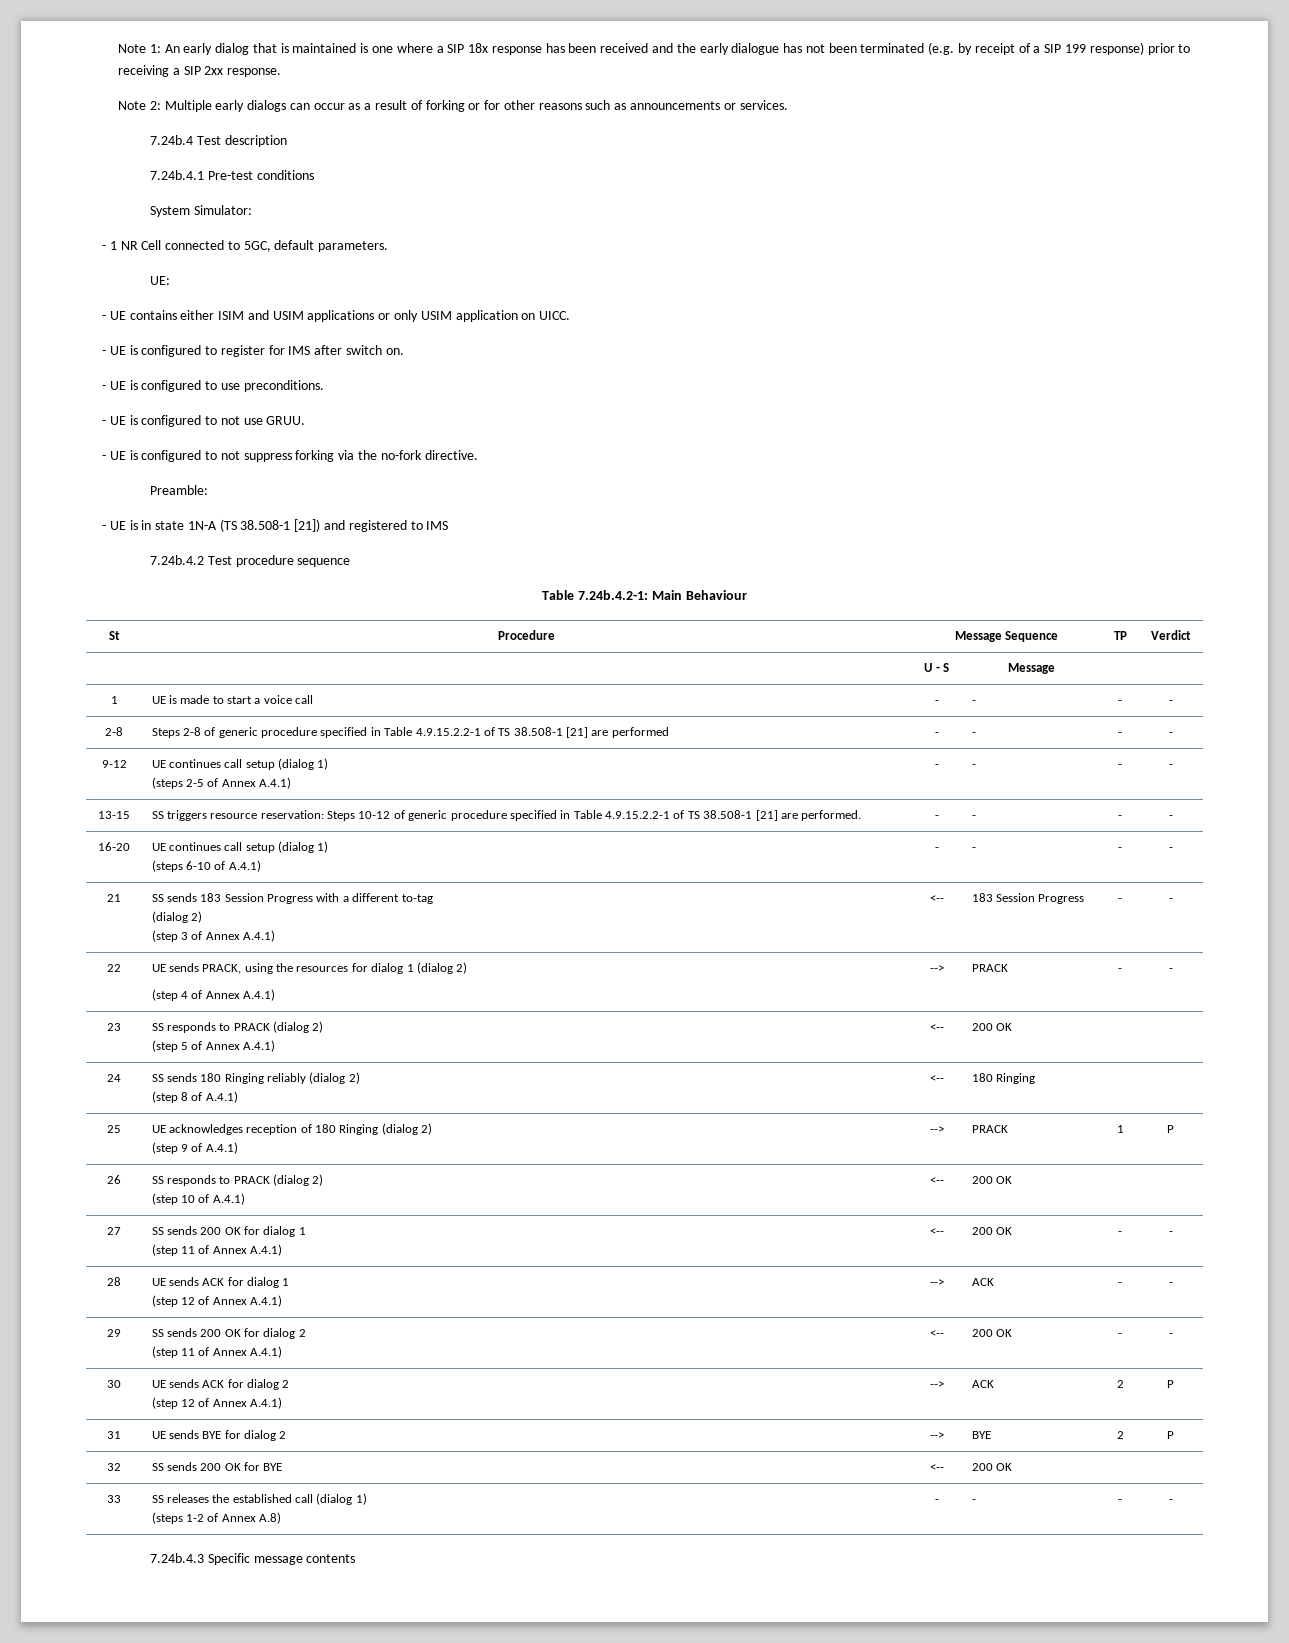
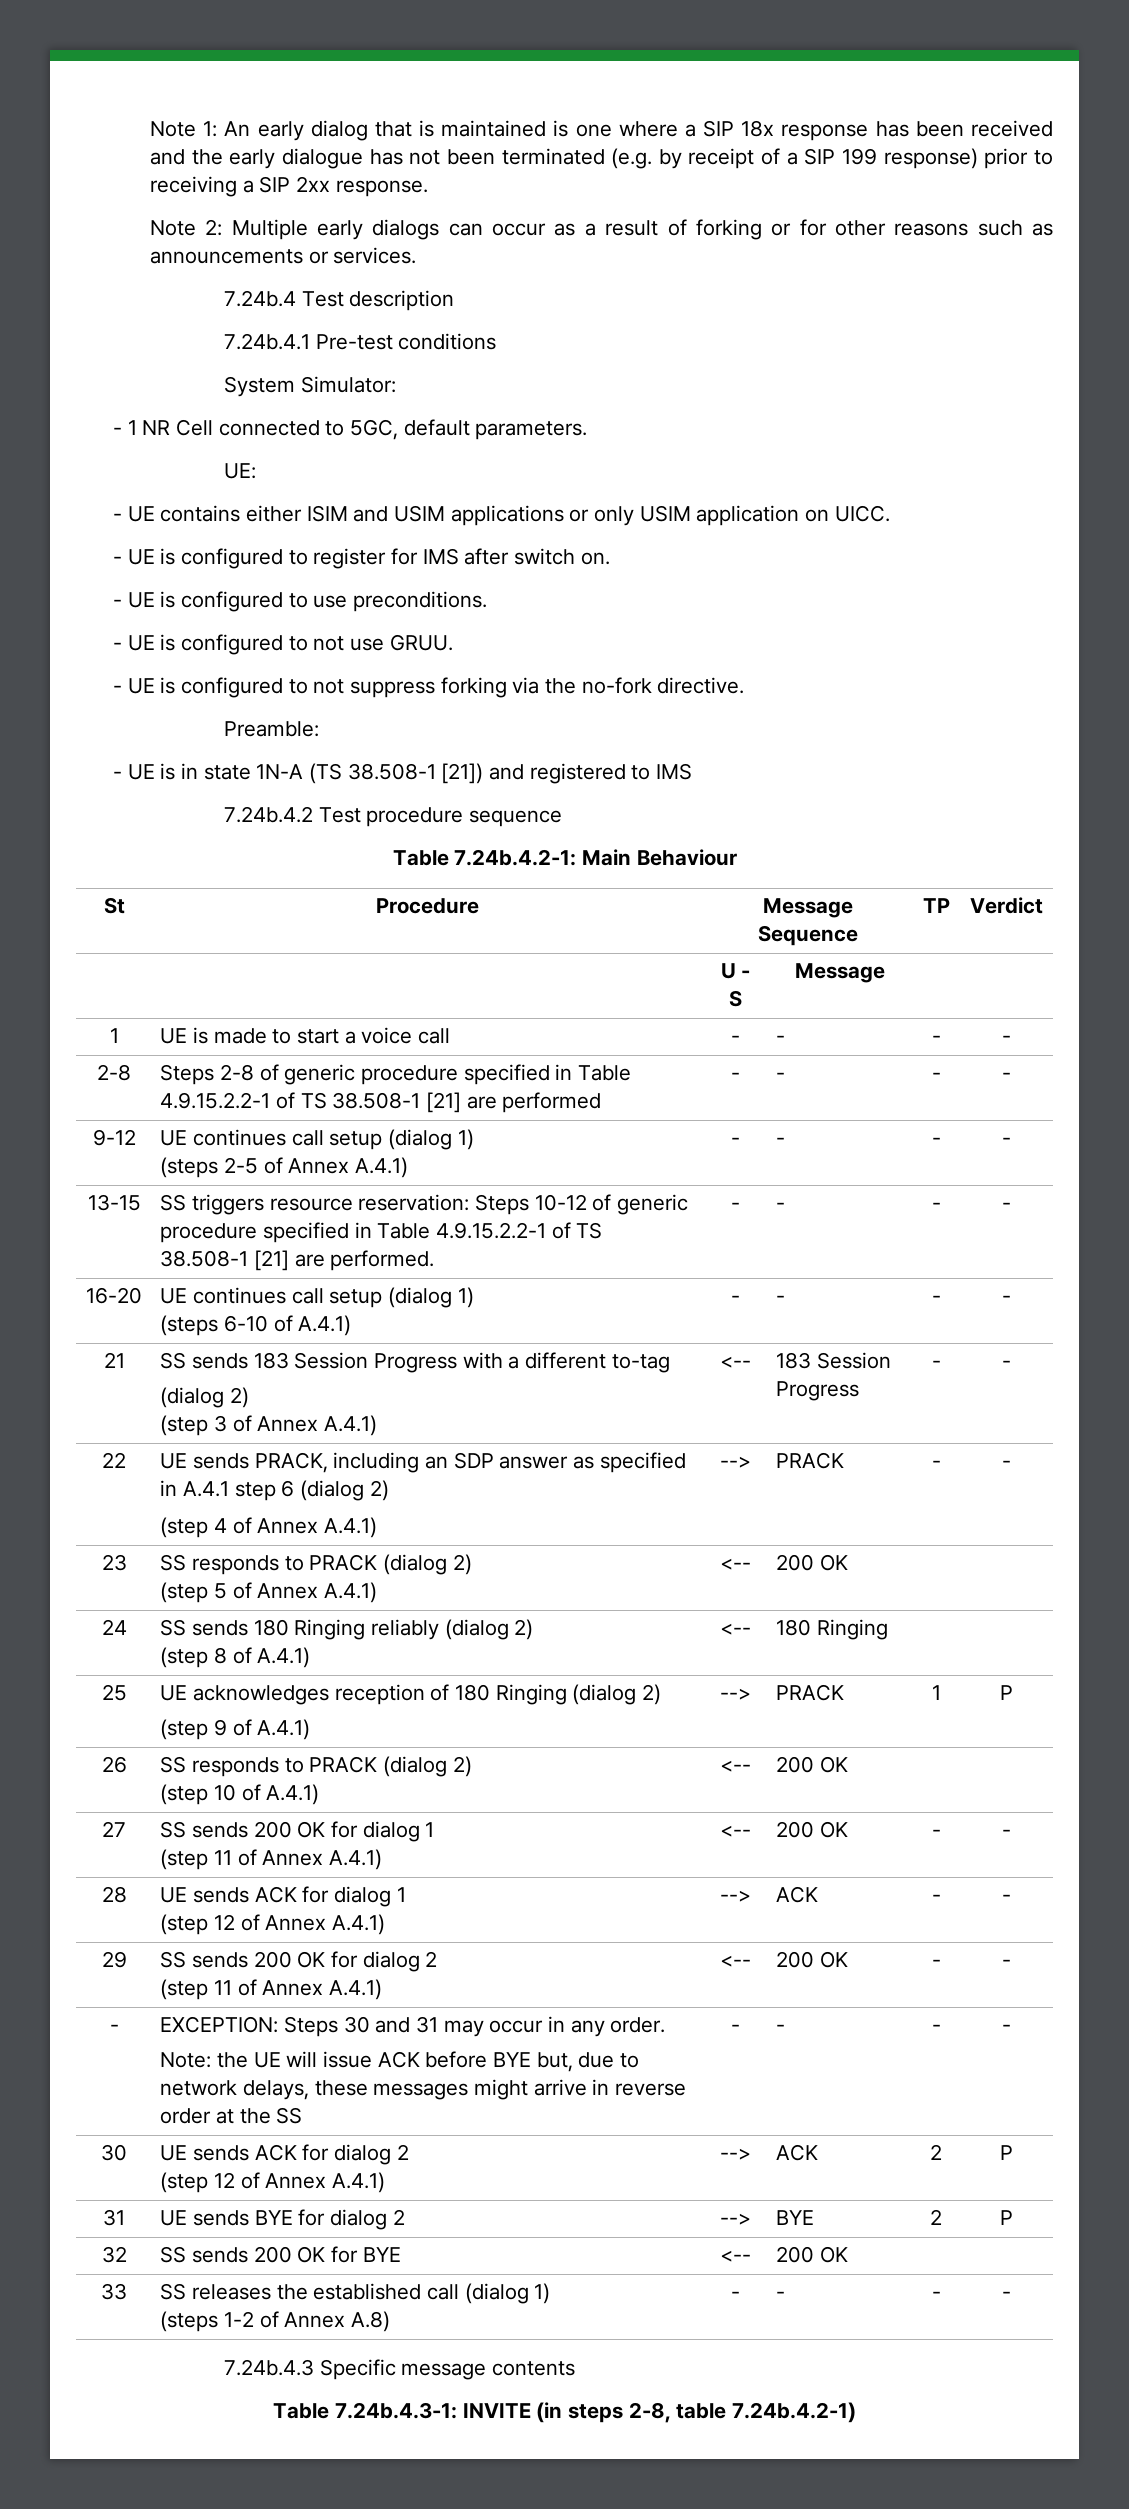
- 22 | UE sends PRACK, using the resources for dialog 1 (dialog 2)
+ 22 | UE sends PRACK, including an SDP answer as specified in A.4.1 step 6 (dialog 2)
+ - | EXCEPTION: Steps 30 and 31 may occur in any order.
+ Note: the UE will issue ACK before BYE but, due to network delays, these messages might arrive in reverse order at the SS | - | - | - | -
+ Table 7.24b.4.3-1: INVITE (in steps 2-8, table 7.24b.4.2-1)

